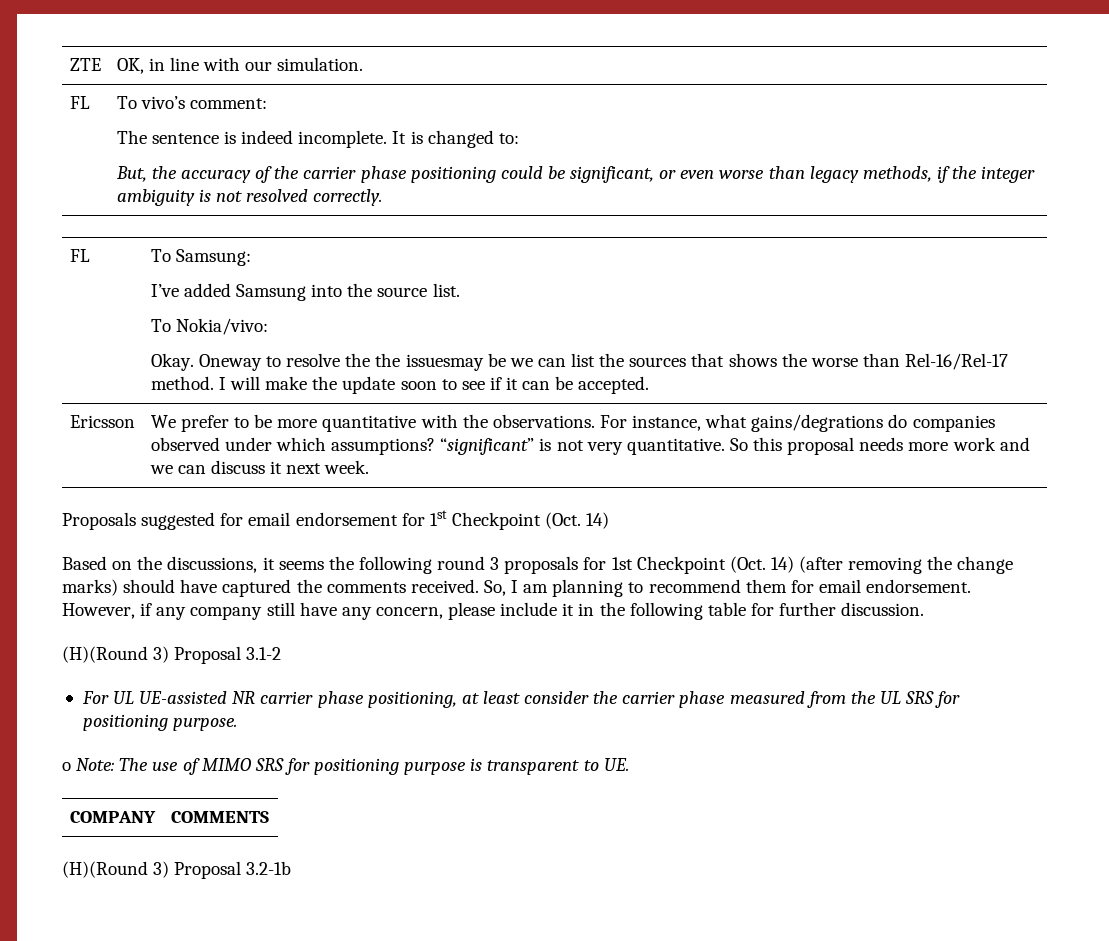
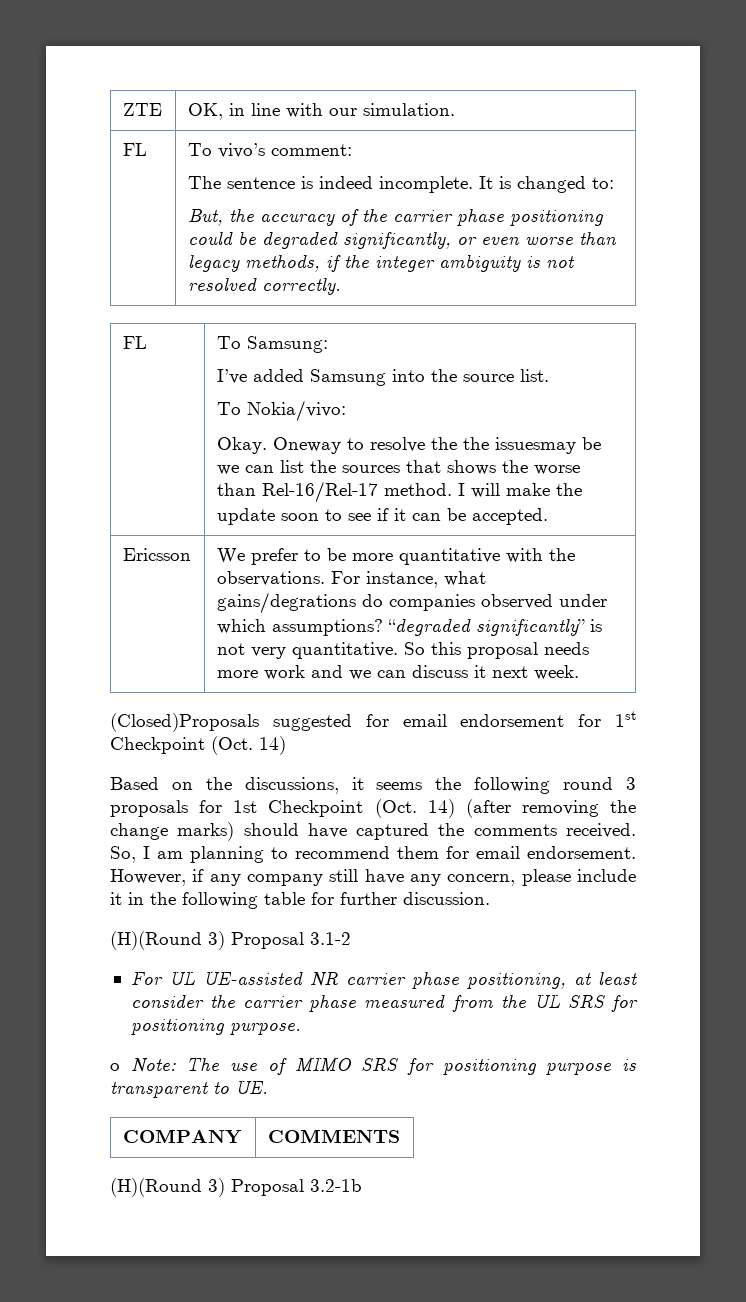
  FL | To vivo’s comment:
  The sentence is indeed incomplete. It is changed to:
- But, the accuracy of the carrier phase positioning could be significant, or even worse than legacy methods, if the integer ambiguity is not resolved correctly.
+ But, the accuracy of the carrier phase positioning could be degraded significantly, or even worse than legacy methods, if the integer ambiguity is not resolved correctly.
- Ericsson | We prefer to be more quantitative with the observations. For instance, what gains/degrations do companies observed under which assumptions? “significant” is not very quantitative. So this proposal needs more work and we can discuss it next week.
+ Ericsson | We prefer to be more quantitative with the observations. For instance, what gains/degrations do companies observed under which assumptions? “degraded significantly” is not very quantitative. So this proposal needs more work and we can discuss it next week.
- Proposals suggested for email endorsement for 1st Checkpoint (Oct. 14)
+ (Closed)Proposals suggested for email endorsement for 1st Checkpoint (Oct. 14)

